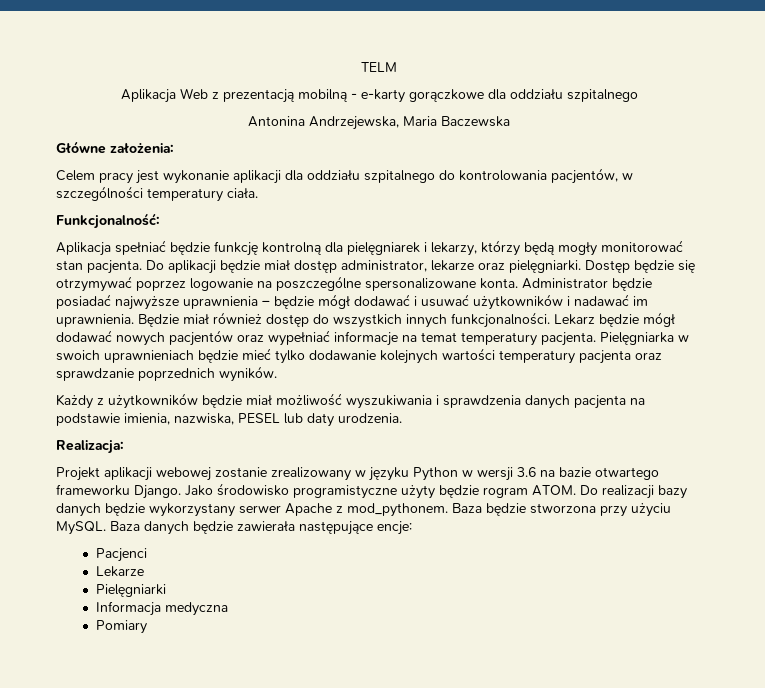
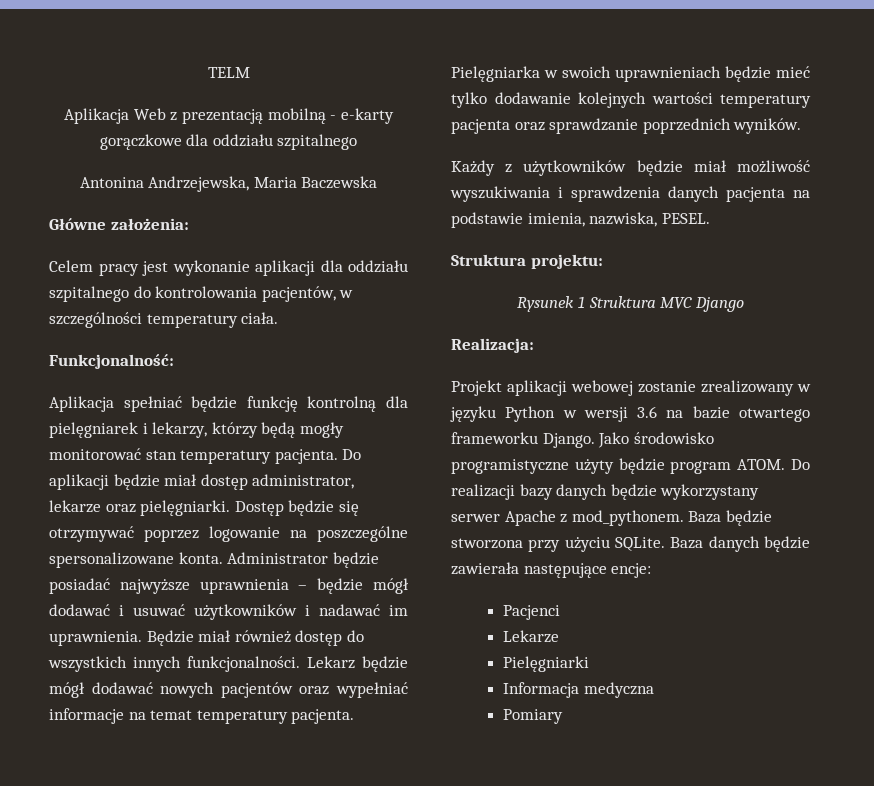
- Aplikacja spełniać będzie funkcję kontrolną dla pielęgniarek i lekarzy, którzy będą mogły monitorować stan pacjenta.
+ Aplikacja spełniać będzie funkcję kontrolną dla pielęgniarek i lekarzy, którzy będą mogły monitorować stan temperatury pacjenta.
- Każdy z użytkowników będzie miał możliwość wyszukiwania i sprawdzenia danych pacjenta na podstawie imienia, nazwiska, PESEL lub daty urodzenia.
+ Każdy z użytkowników będzie miał możliwość wyszukiwania i sprawdzenia danych pacjenta na podstawie imienia, nazwiska, PESEL.
+ Struktura projektu:
+ Rysunek 1 Struktura MVC Django
- Jako środowisko programistyczne użyty będzie rogram ATOM.
+ Jako środowisko programistyczne użyty będzie program ATOM.
- Baza będzie stworzona przy użyciu MySQL.
+ Baza będzie stworzona przy użyciu SQLite.

